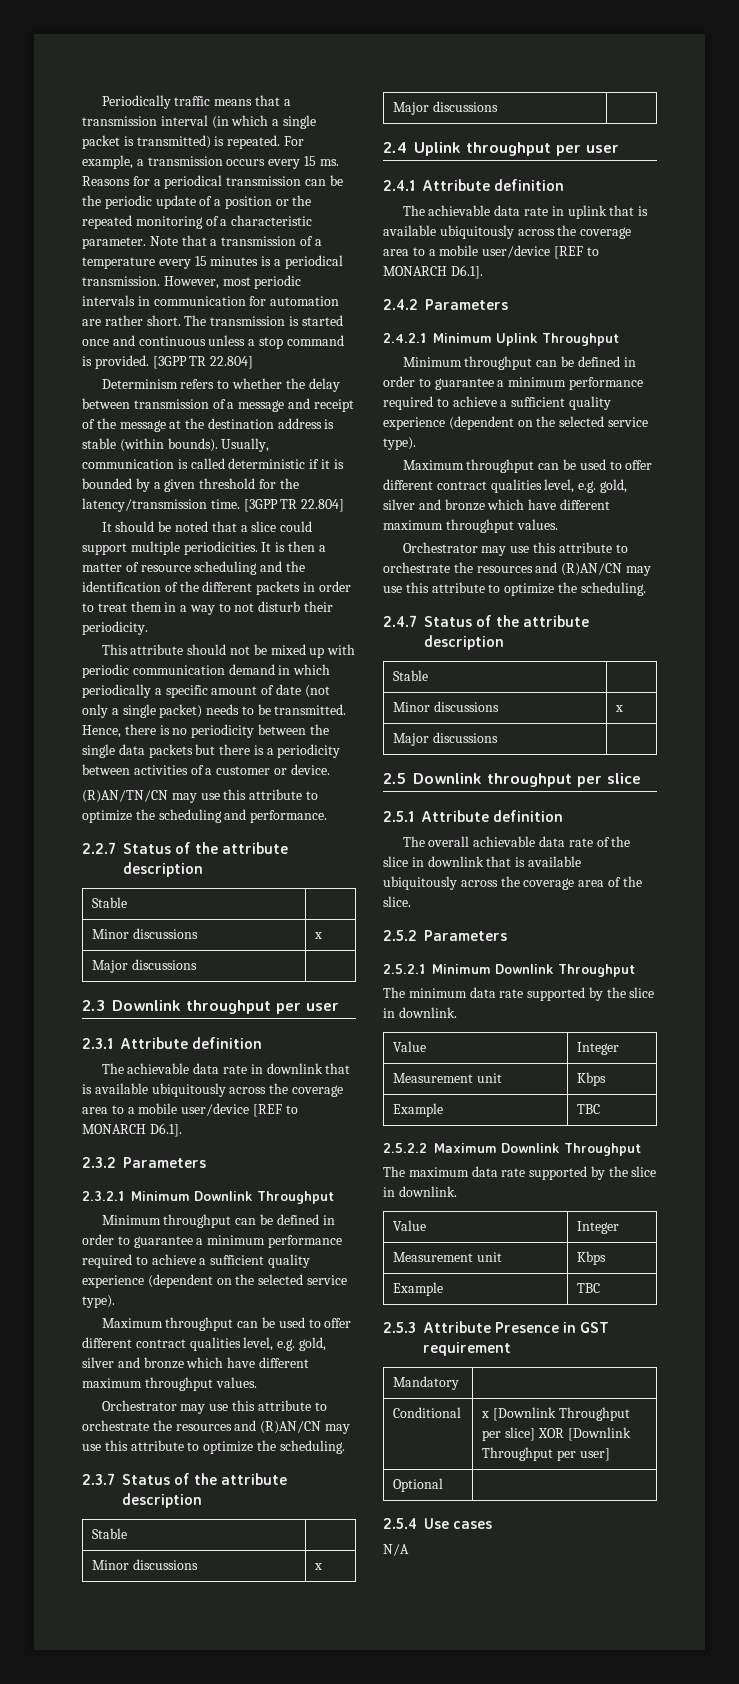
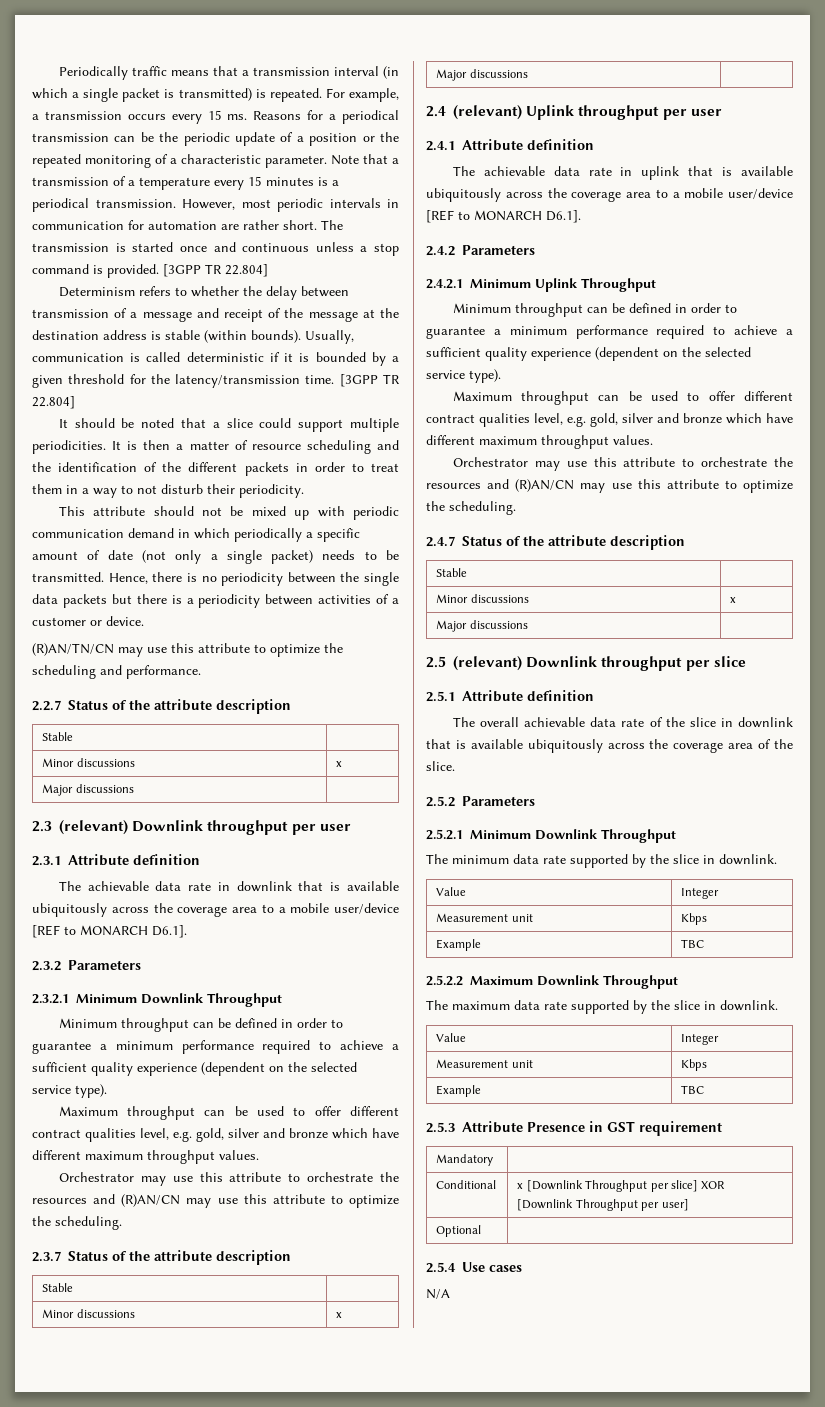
- 2.3 Downlink throughput per user
+ 2.3 (relevant) Downlink throughput per user
- 2.4 Uplink throughput per user
+ 2.4 (relevant) Uplink throughput per user
- 2.5 Downlink throughput per slice
+ 2.5 (relevant) Downlink throughput per slice

